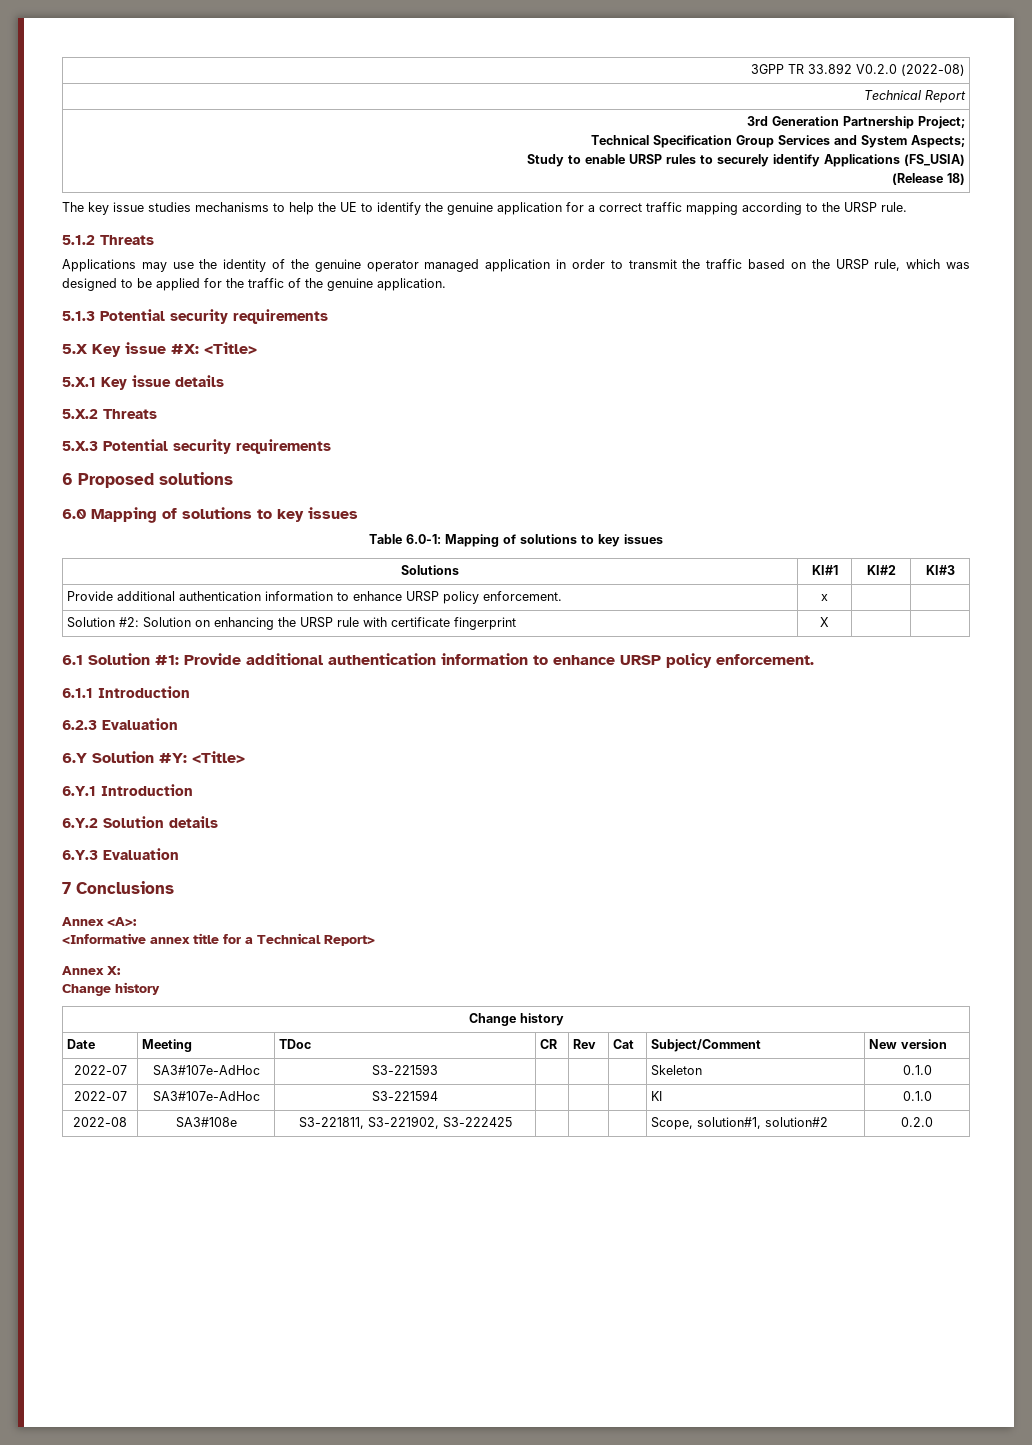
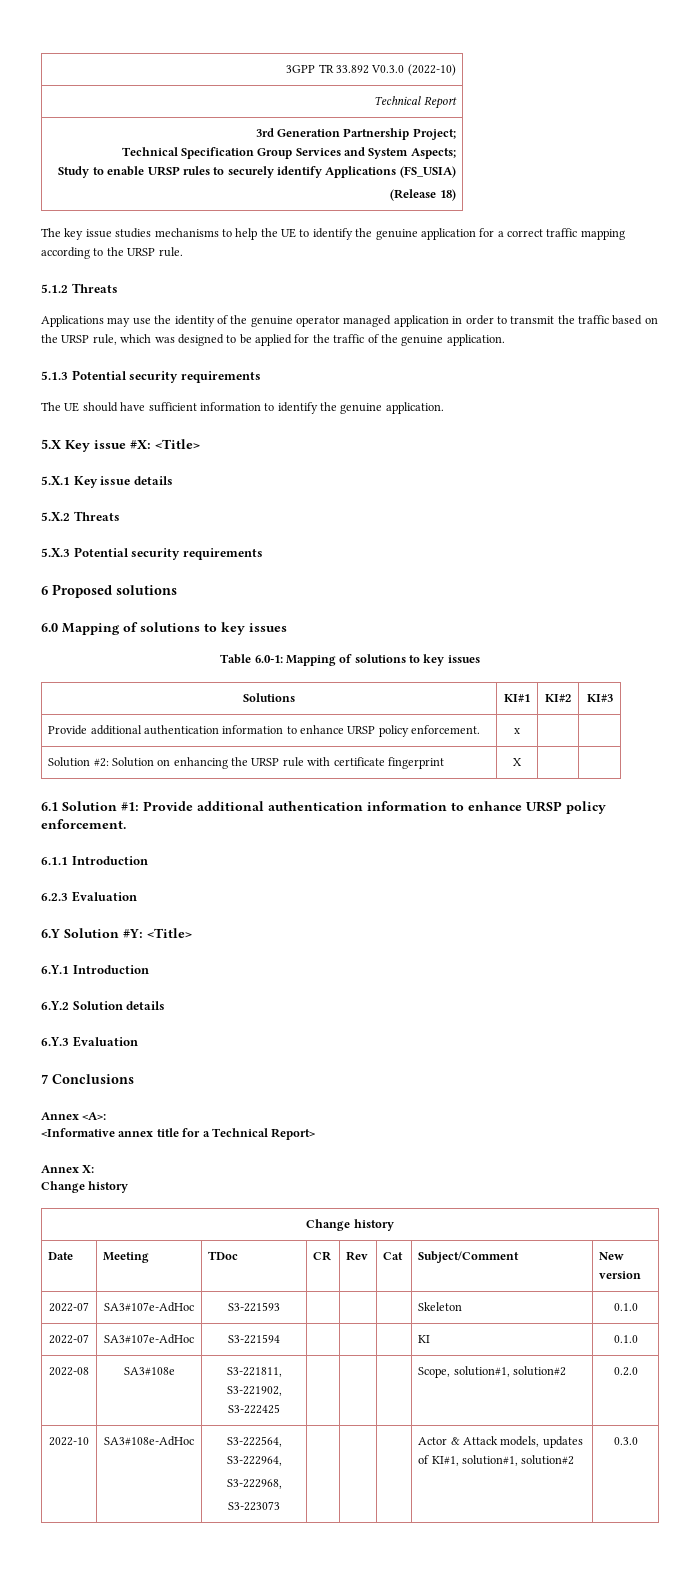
- 3GPP TR 33.892 V0.2.0 (2022-08)
+ 3GPP TR 33.892 V0.3.0 (2022-10)
+ The UE should have sufficient information to identify the genuine application.
+ 2022-10 | SA3#108e-AdHoc | S3-222564, S3-222964,
+ S3-222968,
+ S3-223073 | | | | Actor & Attack models, updates of KI#1, solution#1, solution#2 | 0.3.0

